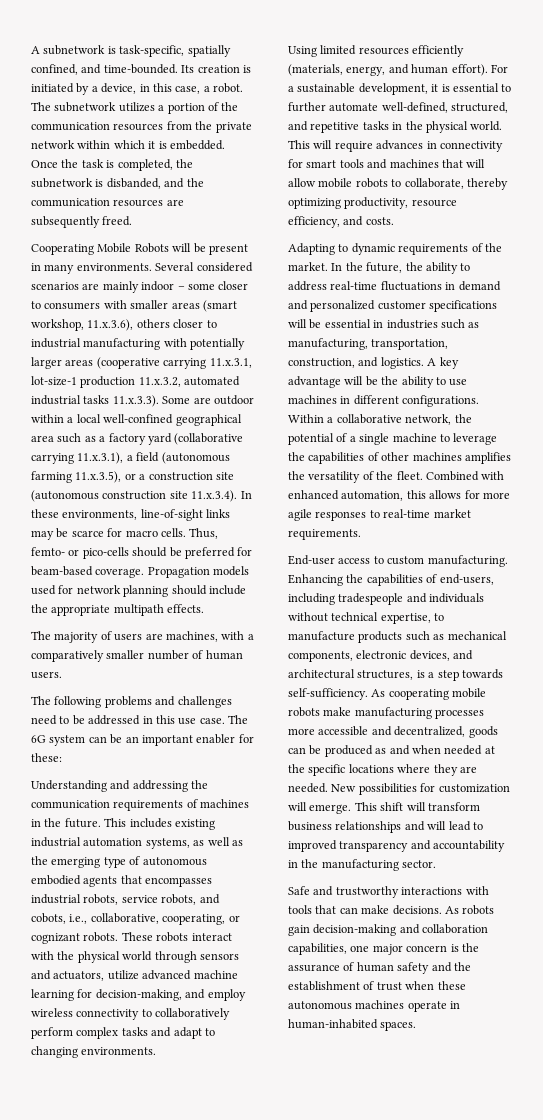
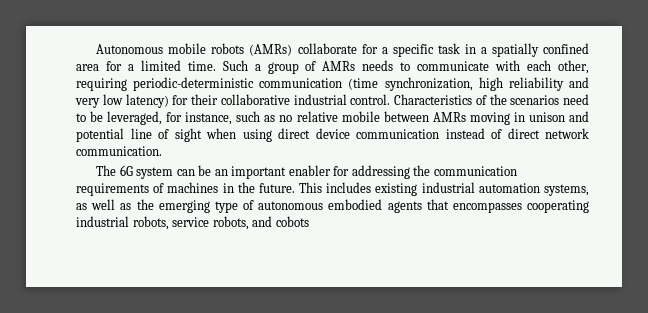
- A subnetwork is task-specific, spatially confined, and time-bounded. Its creation is initiated by a device, in this case, a robot. The subnetwork utilizes a portion of the communication resources from the private network within which it is embedded. Once the task is completed, the subnetwork is disbanded, and the communication resources are subsequently freed.
- Cooperating Mobile Robots will be present in many environments. Several considered scenarios are mainly indoor – some closer to consumers with smaller areas (smart workshop, 11.x.3.6), others closer to industrial manufacturing with potentially larger areas (cooperative carrying 11.x.3.1, lot-size-1 production 11.x.3.2, automated industrial tasks 11.x.3.3). Some are outdoor within a local well-confined geographical area such as a factory yard (collaborative carrying 11.x.3.1), a field (autonomous farming 11.x.3.5), or a construction site (autonomous construction site 11.x.3.4). In these environments, line-of-sight links may be scarce for macro cells. Thus, femto- or pico-cells should be preferred for beam-based coverage. Propagation models used for network planning should include the appropriate multipath effects.
- The majority of users are machines, with a comparatively smaller number of human users.
- The following problems and challenges need to be addressed in this use case. The 6G system can be an important enabler for these:
- Understanding and addressing the communication requirements of machines in the future.
+ Autonomous mobile robots (AMRs) collaborate for a specific task in a spatially confined area for a limited time. Such a group of AMRs needs to communicate with each other, requiring periodic-deterministic communication (time synchronization, high reliability and very low latency) for their collaborative industrial control. Characteristics of the scenarios need to be leveraged, for instance, such as no relative mobile between AMRs moving in unison and potential line of sight when using direct device communication instead of direct network communication.
+ The 6G system can be an important enabler for addressing the communication requirements of machines in the future.
- This includes existing industrial automation systems, as well as the emerging type of autonomous embodied agents that encompasses industrial robots, service robots, and cobots, i.e., collaborative, cooperating, or cognizant robots. These robots interact with the physical world through sensors and actuators, utilize advanced machine learning for decision-making, and employ wireless connectivity to collaboratively perform complex tasks and adapt to changing environments.
- Using limited resources efficiently (materials, energy, and human effort). For a sustainable development, it is essential to further automate well-defined, structured, and repetitive tasks in the physical world. This will require advances in connectivity for smart tools and machines that will allow mobile robots to collaborate, thereby optimizing productivity, resource efficiency, and costs.
- Adapting to dynamic requirements of the market. In the future, the ability to address real-time fluctuations in demand and personalized customer specifications will be essential in industries such as manufacturing, transportation, construction, and logistics. A key advantage will be the ability to use machines in different configurations. Within a collaborative network, the potential of a single machine to leverage the capabilities of other machines amplifies the versatility of the fleet. Combined with enhanced automation, this allows for more agile responses to real-time market requirements.
- End-user access to custom manufacturing. Enhancing the capabilities of end-users, including tradespeople and individuals without technical expertise, to manufacture products such as mechanical components, electronic devices, and architectural structures, is a step towards self-sufficiency. As cooperating mobile robots make manufacturing processes more accessible and decentralized, goods can be produced as and when needed at the specific locations where they are needed. New possibilities for customization will emerge. This shift will transform business relationships and will lead to improved transparency and accountability in the manufacturing sector.
- Safe and trustworthy interactions with tools that can make decisions. As robots gain decision-making and collaboration capabilities, one major concern is the assurance of human safety and the establishment of trust when these autonomous machines operate in human-inhabited spaces.
+ This includes existing industrial automation systems, as well as the emerging type of autonomous embodied agents that encompasses cooperating industrial robots, service robots, and cobots

